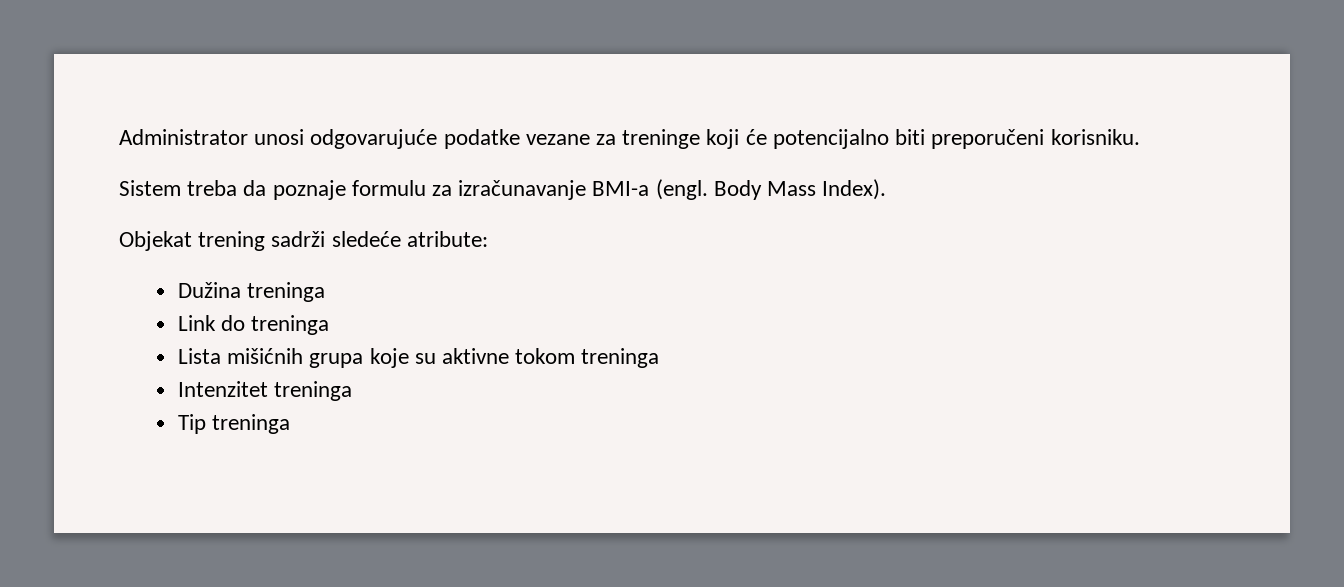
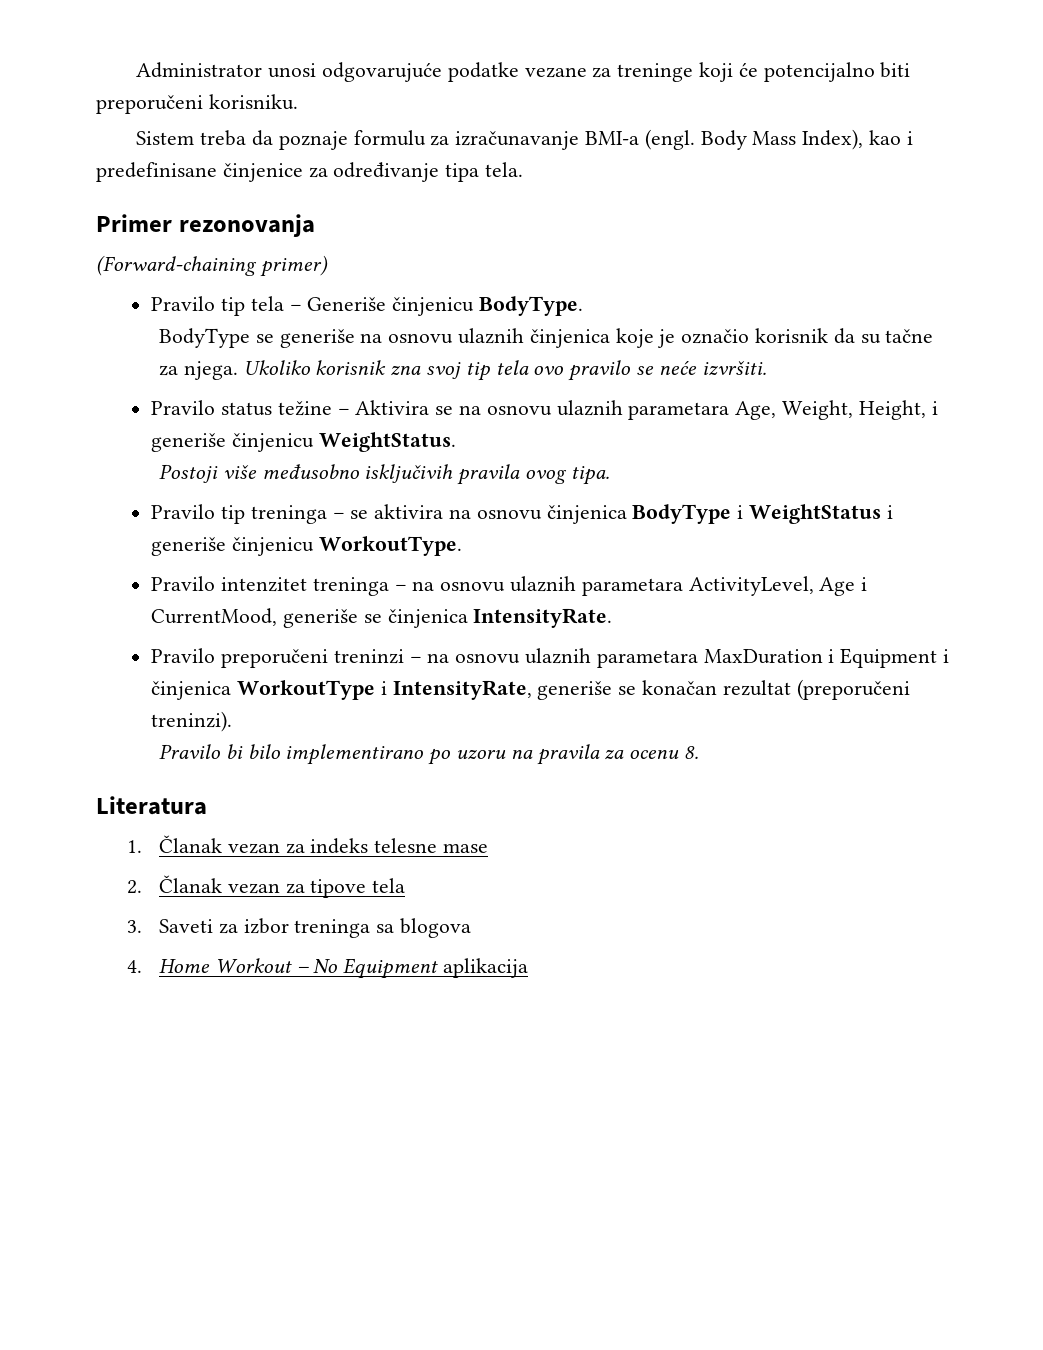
- Body Mass Index).
- Objekat trening sadrži sledeće atribute:
- Dužina treninga
- Link do treninga
- Lista mišićnih grupa koje su aktivne tokom treninga
- Intenzitet treninga
- Tip treninga
+ Body Mass Index), kao i predefinisane činjenice za određivanje tipa tela.
+ Primer rezonovanja
+ (Forward-chaining primer)
+ Pravilo tip tela – Generiše činjenicu BodyType.
+ BodyType se generiše na osnovu ulaznih činjenica koje je označio korisnik da su tačne za njega. Ukoliko korisnik zna svoj tip tela ovo pravilo se neće izvršiti.
+ Pravilo status težine – Aktivira se na osnovu ulaznih parametara Age, Weight, Height, i generiše činjenicu WeightStatus.
+ Postoji više međusobno isključivih pravila ovog tipa.
+ Pravilo tip treninga – se aktivira na osnovu činjenica BodyType i WeightStatus i generiše činjenicu WorkoutType.
+ Pravilo intenzitet treninga – na osnovu ulaznih parametara ActivityLevel, Age i CurrentMood, generiše se činjenica IntensityRate.
+ Pravilo preporučeni treninzi – na osnovu ulaznih parametara MaxDuration i Equipment i činjenica WorkoutType i IntensityRate, generiše se konačan rezultat (preporučeni treninzi).
+ Pravilo bi bilo implementirano po uzoru na pravila za ocenu 8.
+ Literatura
+ 1. Članak vezan za indeks telesne mase
+ 2. Članak vezan za tipove tela
+ 3. Saveti za izbor treninga sa blogova
+ 4. Home Workout – No Equipment aplikacija

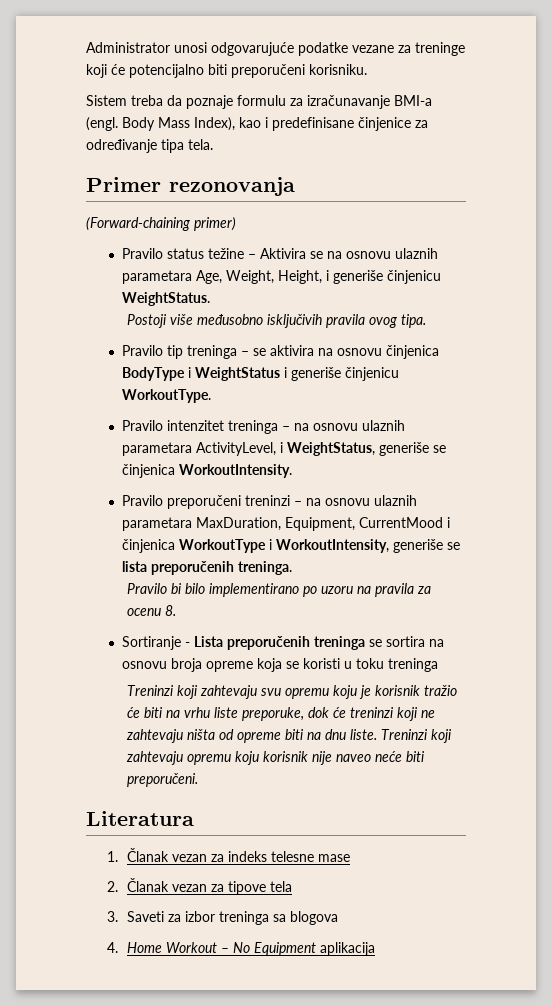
- Pravilo tip tela – Generiše činjenicu BodyType.
- BodyType se generiše na osnovu ulaznih činjenica koje je označio korisnik da su tačne za njega. Ukoliko korisnik zna svoj tip tela ovo pravilo se neće izvršiti.
- Pravilo intenzitet treninga – na osnovu ulaznih parametara ActivityLevel, Age i CurrentMood, generiše se činjenica IntensityRate.
+ Pravilo intenzitet treninga – na osnovu ulaznih parametara ActivityLevel, i WeightStatus, generiše se činjenica WorkoutIntensity.
- Pravilo preporučeni treninzi – na osnovu ulaznih parametara MaxDuration i Equipment i činjenica WorkoutType i IntensityRate, generiše se konačan rezultat (preporučeni treninzi).
+ Pravilo preporučeni treninzi – na osnovu ulaznih parametara MaxDuration, Equipment, CurrentMood i činjenica WorkoutType i WorkoutIntensity, generiše se lista preporučenih treninga.
+ Sortiranje - Lista preporučenih treninga se sortira na osnovu broja opreme koja se koristi u toku treninga
+ Treninzi koji zahtevaju svu opremu koju je korisnik tražio će biti na vrhu liste preporuke, dok će treninzi koji ne zahtevaju ništa od opreme biti na dnu liste. Treninzi koji zahtevaju opremu koju korisnik nije naveo neće biti preporučeni.

